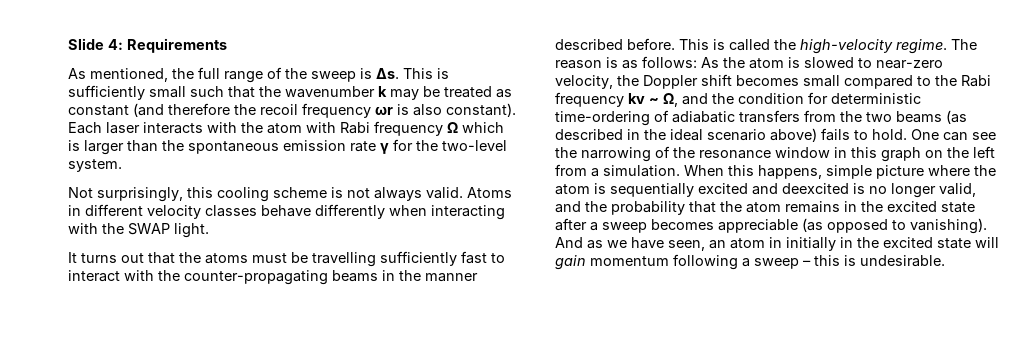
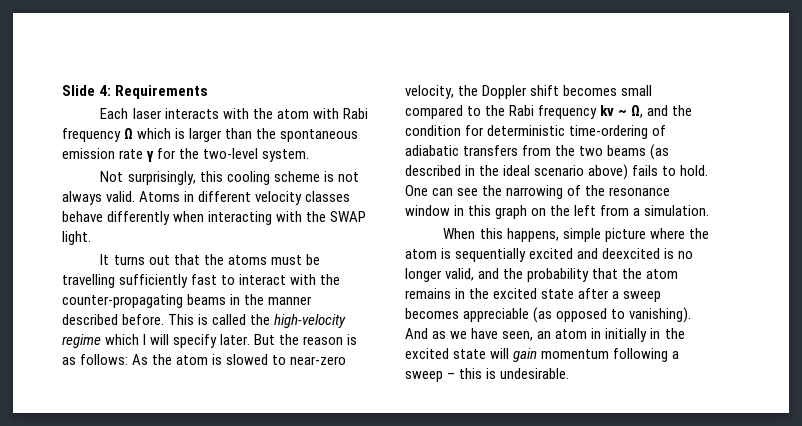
- As mentioned, the full range of the sweep is Δs. This is sufficiently small such that the wavenumber k may be treated as constant (and therefore the recoil frequency ωr is also constant).
- This is called the high-velocity regime. The reason is as follows: As the atom is slowed to near-zero velocity, the Doppler shift becomes small compared to the Rabi frequency kv ~ Ω, and the condition for deterministic time-ordering of adiabatic transfers from the two beams (as described in the ideal scenario above) fails to hold.
+ This is called the high-velocity regime which I will specify later. But the reason is as follows: As the atom is slowed to near-zero velocity, the Doppler shift becomes small compared to the Rabi frequency kv ~ Ω, and the condition for deterministic time-ordering of adiabatic transfers from the two beams (as described in the ideal scenario above) fails to hold.
- One can see the narrowing of the resonance window in this graph on the left from a simulation. When this happens, simple picture where the atom is sequentially excited and deexcited is no longer valid, and the probability that the atom remains in the excited state after a sweep becomes appreciable (as opposed to vanishing).
+ One can see the narrowing of the resonance window in this graph on the left from a simulation.
+ When this happens, simple picture where the atom is sequentially excited and deexcited is no longer valid, and the probability that the atom remains in the excited state after a sweep becomes appreciable (as opposed to vanishing).

